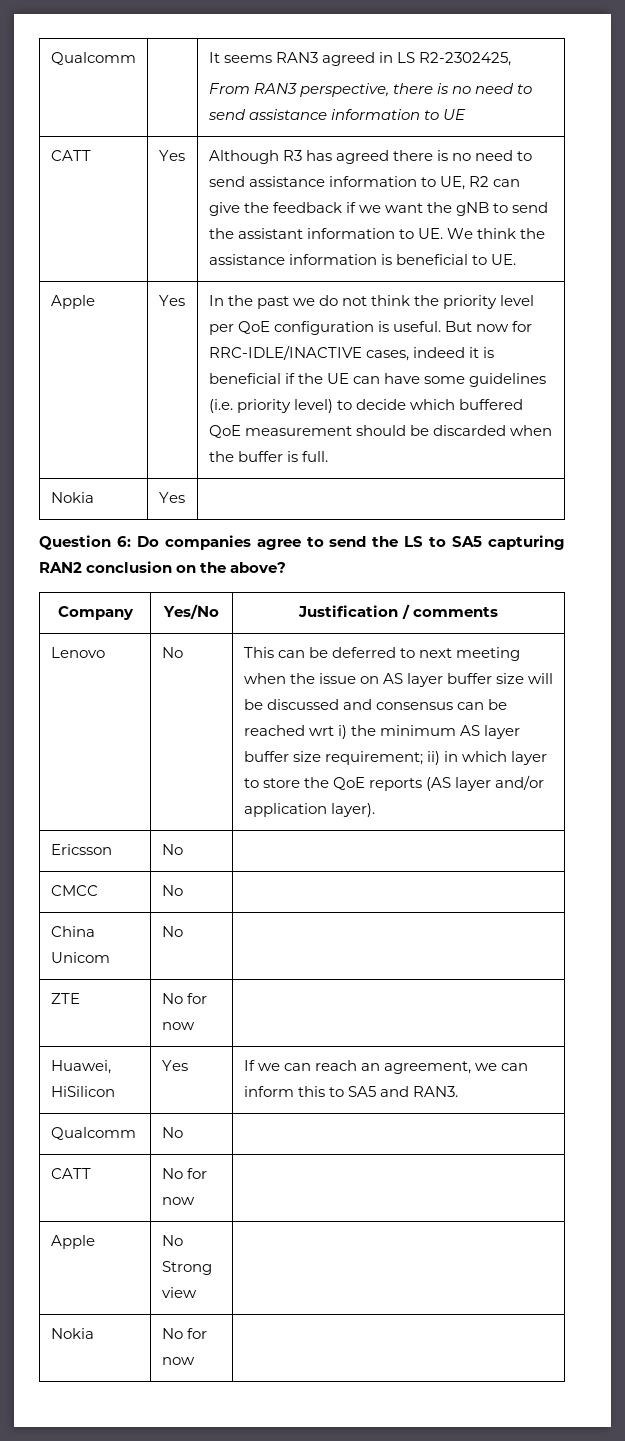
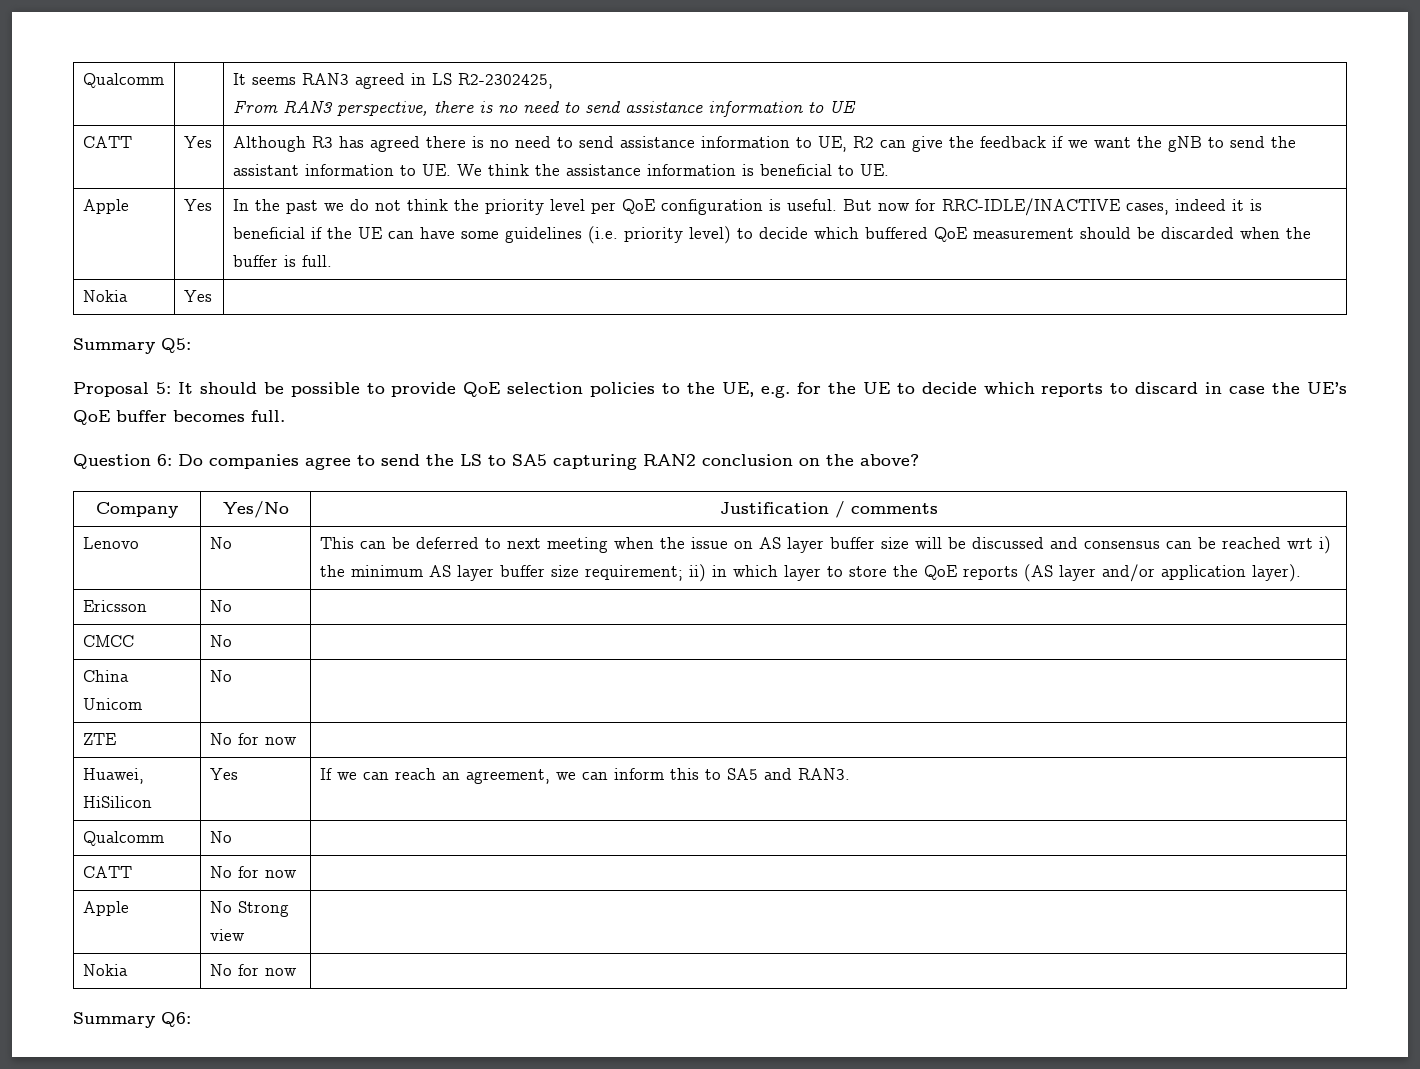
+ Summary Q5:
+ Proposal 5: It should be possible to provide QoE selection policies to the UE, e.g. for the UE to decide which reports to discard in case the UE’s QoE buffer becomes full.
+ Summary Q6:

